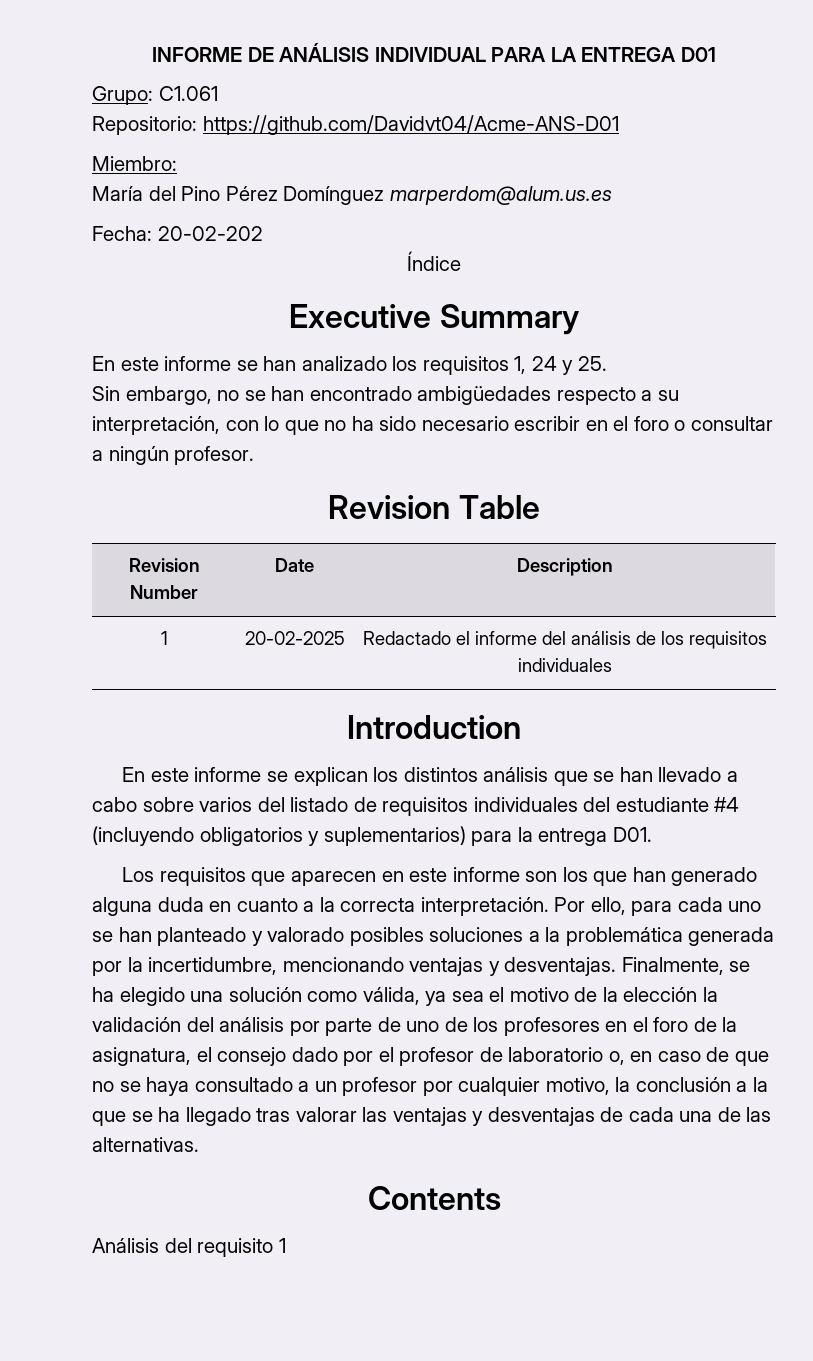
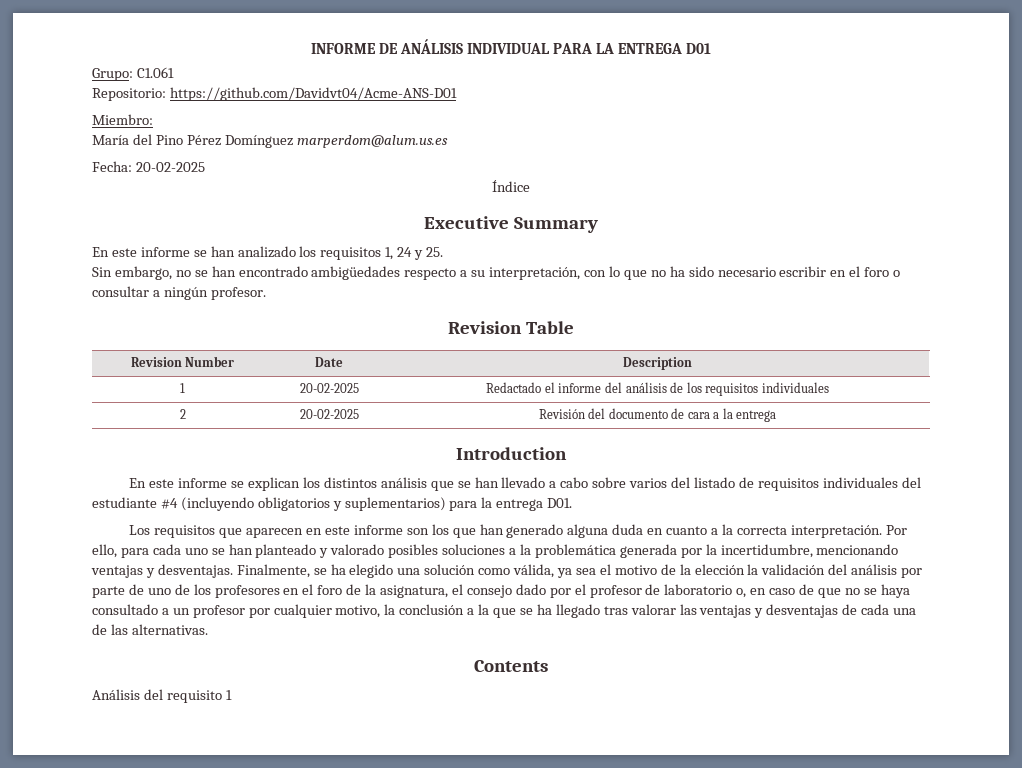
- Fecha: 20-02-202
+ Fecha: 20-02-2025
+ 2 | 20-02-2025 | Revisión del documento de cara a la entrega

